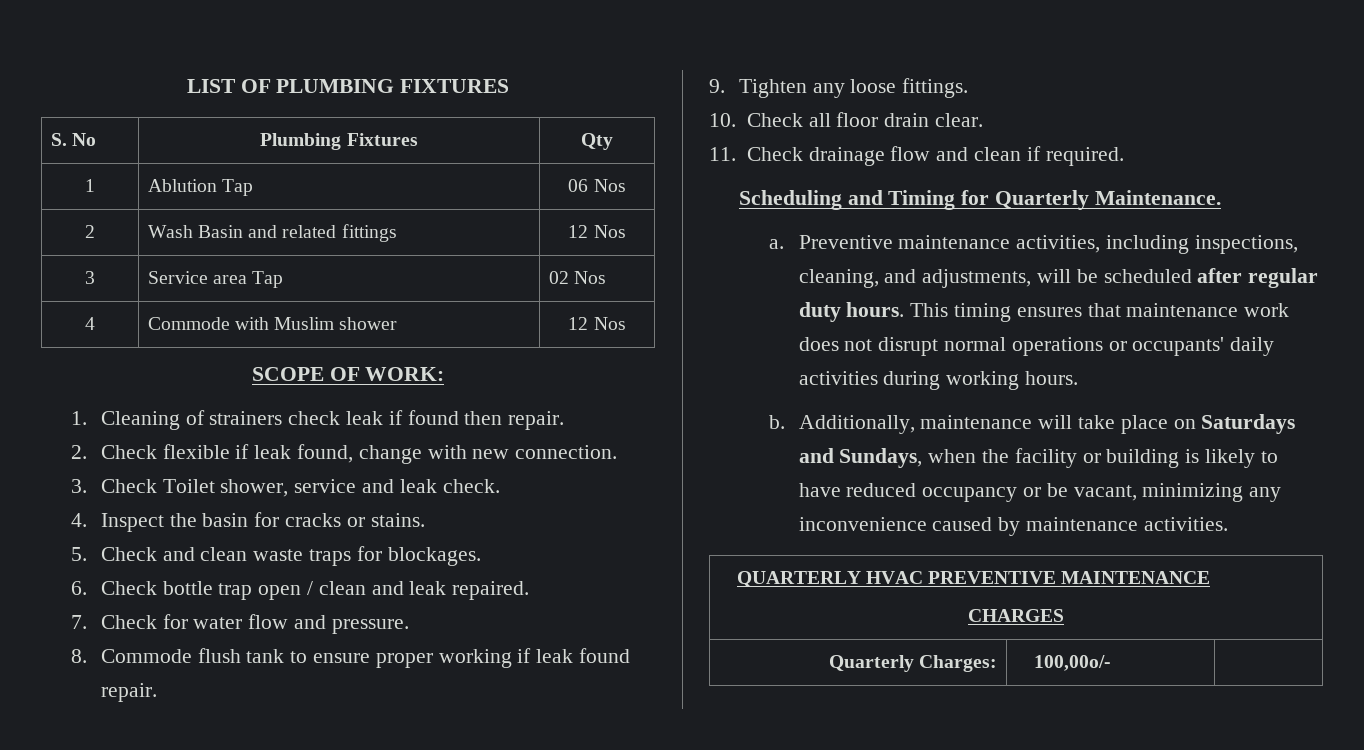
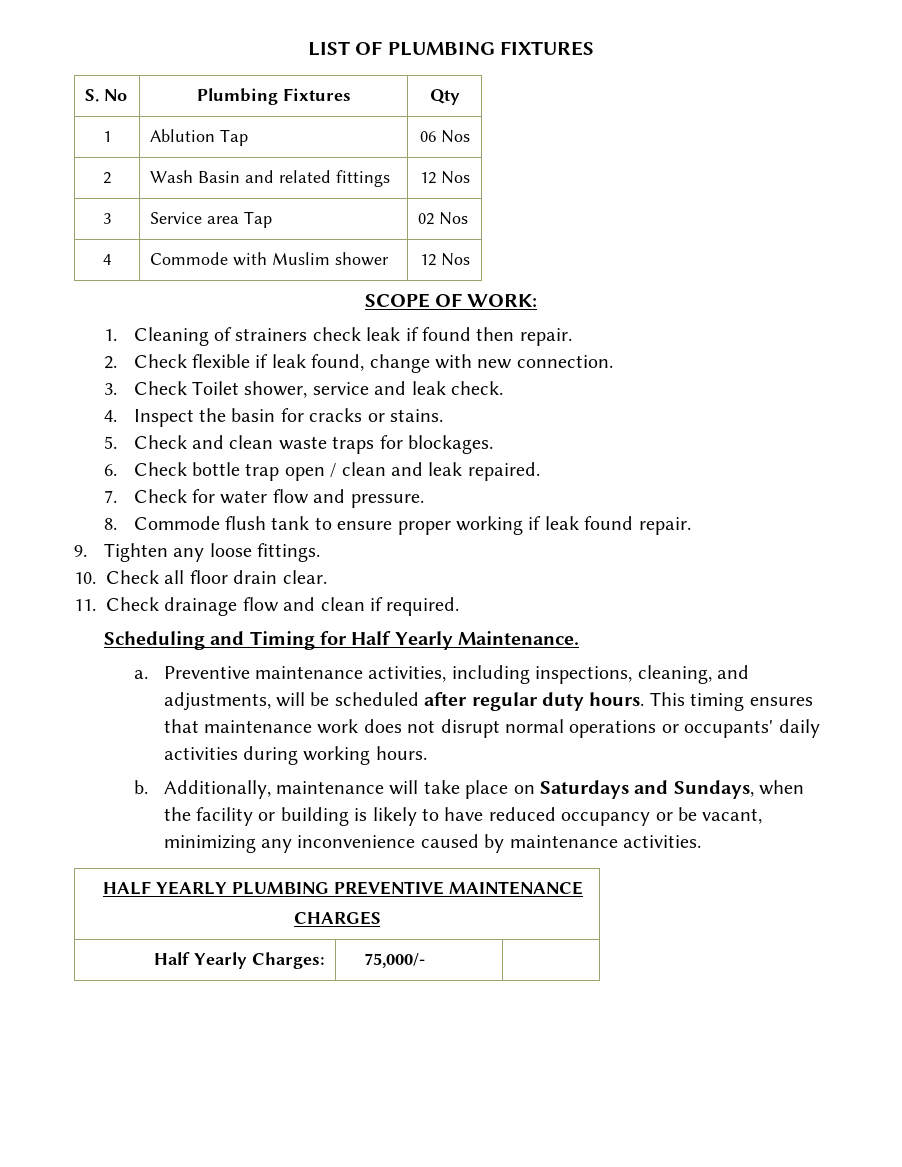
- Scheduling and Timing for Quarterly Maintenance.
+ Scheduling and Timing for Half Yearly Maintenance.
- QUARTERLY HVAC PREVENTIVE MAINTENANCE
+ HALF YEARLY PLUMBING PREVENTIVE MAINTENANCE
- Quarterly Charges: | 100,00o/- |
+ Half Yearly Charges: | 75,000/- |

